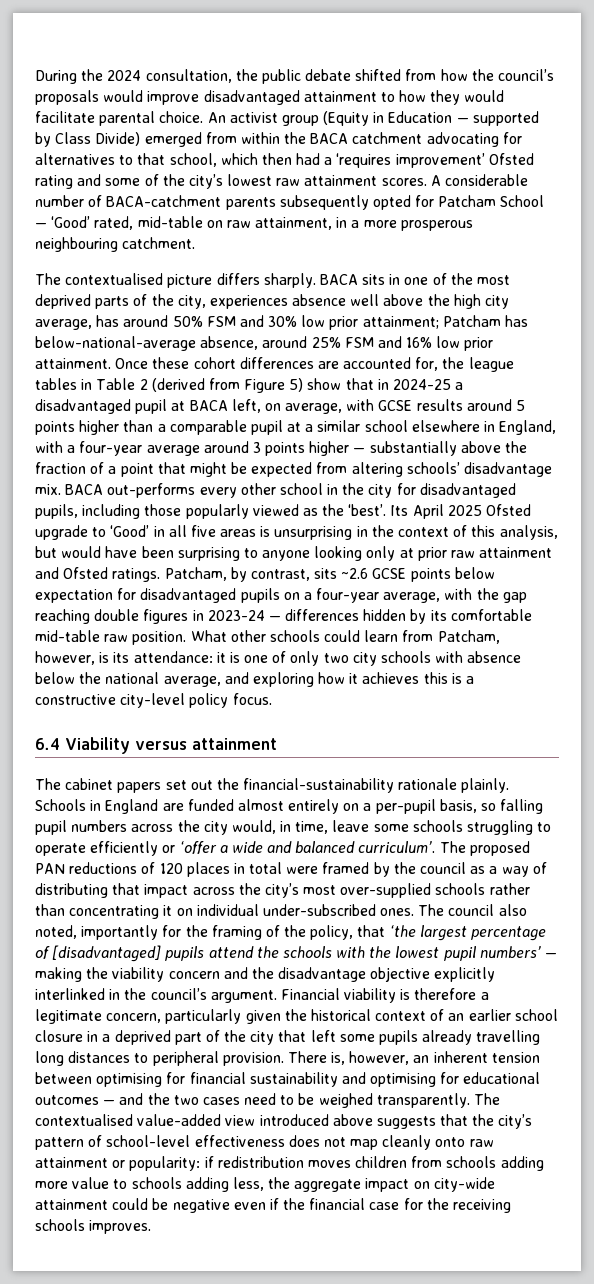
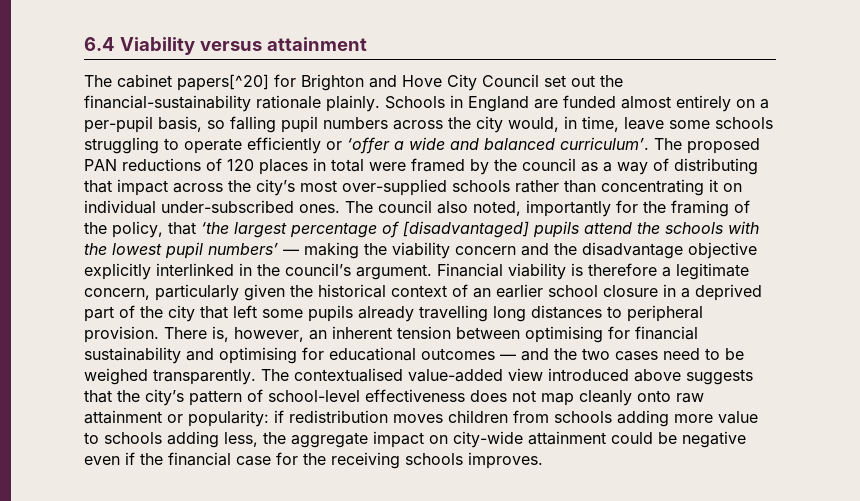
- During the 2024 consultation, the public debate shifted from how the council’s proposals would improve disadvantaged attainment to how they would facilitate parental choice. An activist group (Equity in Education — supported by Class Divide) emerged from within the BACA catchment advocating for alternatives to that school, which then had a ‘requires improvement’ Ofsted rating and some of the city’s lowest raw attainment scores. A considerable number of BACA-catchment parents subsequently opted for Patcham School — ‘Good’ rated, mid-table on raw attainment, in a more prosperous neighbouring catchment.
- The contextualised picture differs sharply. BACA sits in one of the most deprived parts of the city, experiences absence well above the high city average, has around 50% FSM and 30% low prior attainment; Patcham has below-national-average absence, around 25% FSM and 16% low prior attainment. Once these cohort differences are accounted for, the league tables in Table 2 (derived from Figure 5) show that in 2024-25 a disadvantaged pupil at BACA left, on average, with GCSE results around 5 points higher than a comparable pupil at a similar school elsewhere in England, with a four-year average around 3 points higher — substantially above the fraction of a point that might be expected from altering schools’ disadvantage mix. BACA out-performs every other school in the city for disadvantaged pupils, including those popularly viewed as the ‘best’. Its April 2025 Ofsted upgrade to ‘Good’ in all five areas is unsurprising in the context of this analysis, but would have been surprising to anyone looking only at prior raw attainment and Ofsted ratings. Patcham, by contrast, sits ~2.6 GCSE points below expectation for disadvantaged pupils on a four-year average, with the gap reaching double figures in 2023-24 — differences hidden by its comfortable mid-table raw position. What other schools could learn from Patcham, however, is its attendance: it is one of only two city schools with absence below the national average, and exploring how it achieves this is a constructive city-level policy focus.
- The cabinet papers set out the financial-sustainability rationale plainly.
+ The cabinet papers[^20] for Brighton and Hove City Council set out the financial-sustainability rationale plainly.

